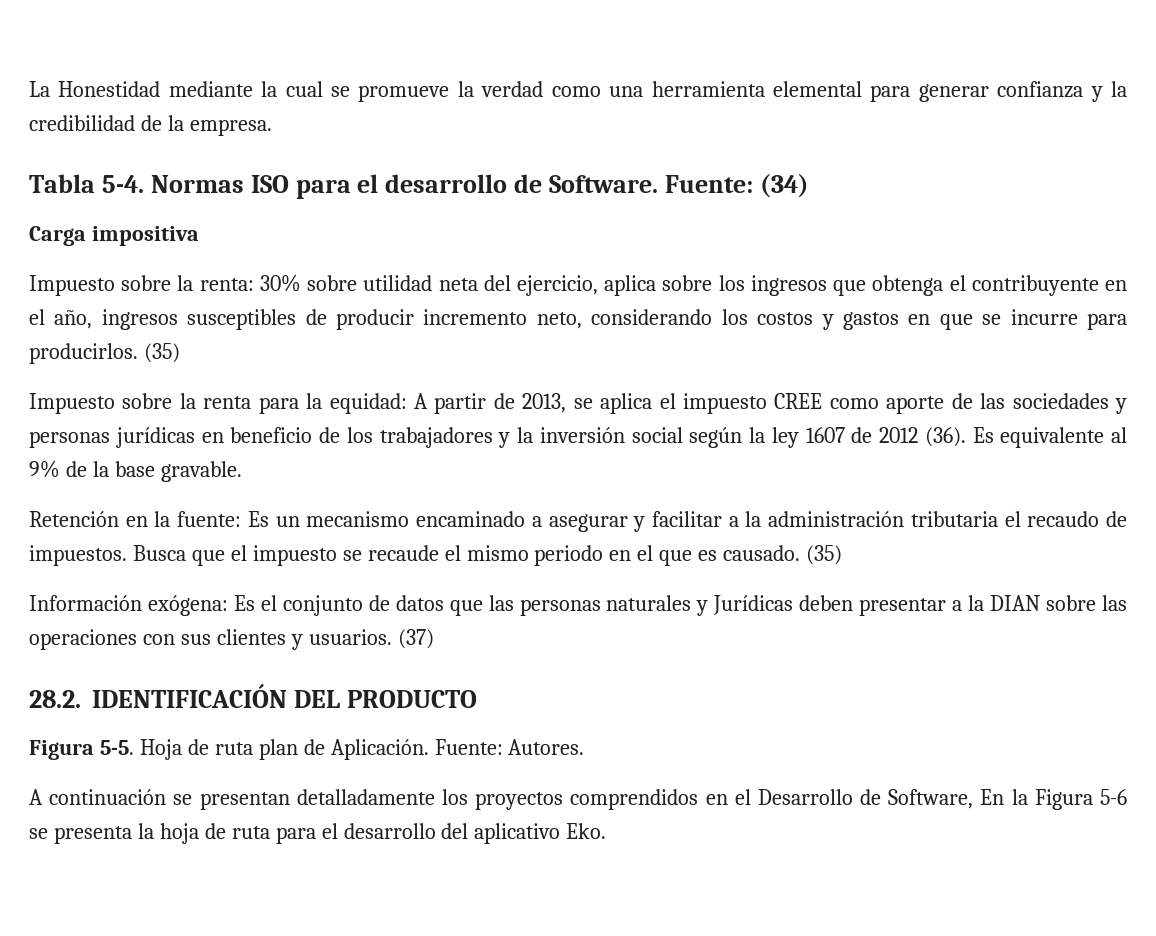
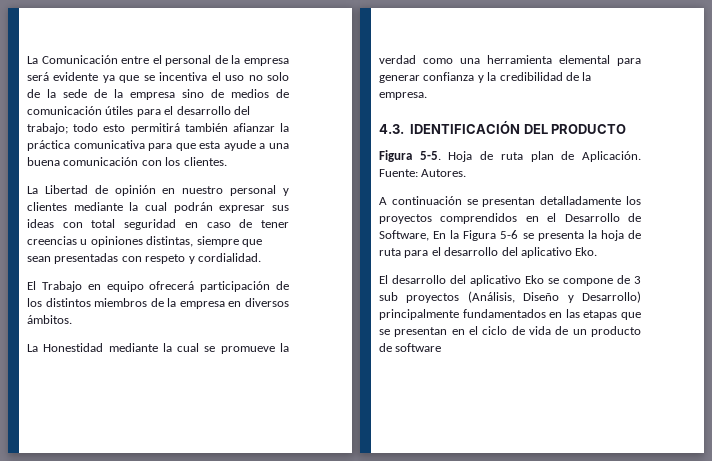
+ La Comunicación entre el personal de la empresa será evidente ya que se incentiva el uso no solo de la sede de la empresa sino de medios de comunicación útiles para el desarrollo del trabajo; todo esto permitirá también afianzar la práctica comunicativa para que esta ayude a una buena comunicación con los clientes.
+ La Libertad de opinión en nuestro personal y clientes mediante la cual podrán expresar sus ideas con total seguridad en caso de tener creencias u opiniones distintas, siempre que sean presentadas con respeto y cordialidad.
+ El Trabajo en equipo ofrecerá participación de los distintos miembros de la empresa en diversos ámbitos.
- Tabla 5-4. Normas ISO para el desarrollo de Software. Fuente: (34)
- Carga impositiva
- Impuesto sobre la renta: 30% sobre utilidad neta del ejercicio, aplica sobre los ingresos que obtenga el contribuyente en el año, ingresos susceptibles de producir incremento neto, considerando los costos y gastos en que se incurre para producirlos. (35)
- Impuesto sobre la renta para la equidad: A partir de 2013, se aplica el impuesto CREE como aporte de las sociedades y personas jurídicas en beneficio de los trabajadores y la inversión social según la ley 1607 de 2012 (36). Es equivalente al 9% de la base gravable.
- Retención en la fuente: Es un mecanismo encaminado a asegurar y facilitar a la administración tributaria el recaudo de impuestos. Busca que el impuesto se recaude el mismo periodo en el que es causado. (35)
- Información exógena: Es el conjunto de datos que las personas naturales y Jurídicas deben presentar a la DIAN sobre las operaciones con sus clientes y usuarios. (37)
- 28.2. IDENTIFICACIÓN DEL PRODUCTO
+ 4.3. IDENTIFICACIÓN DEL PRODUCTO
+ El desarrollo del aplicativo Eko se compone de 3 sub proyectos (Análisis, Diseño y Desarrollo) principalmente fundamentados en las etapas que se presentan en el ciclo de vida de un producto de software

